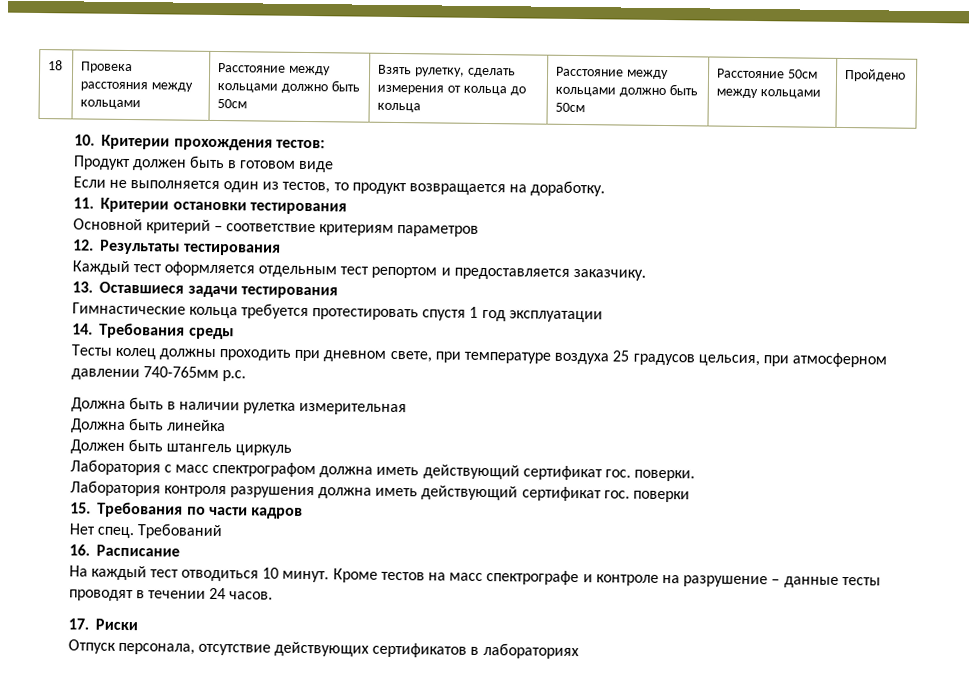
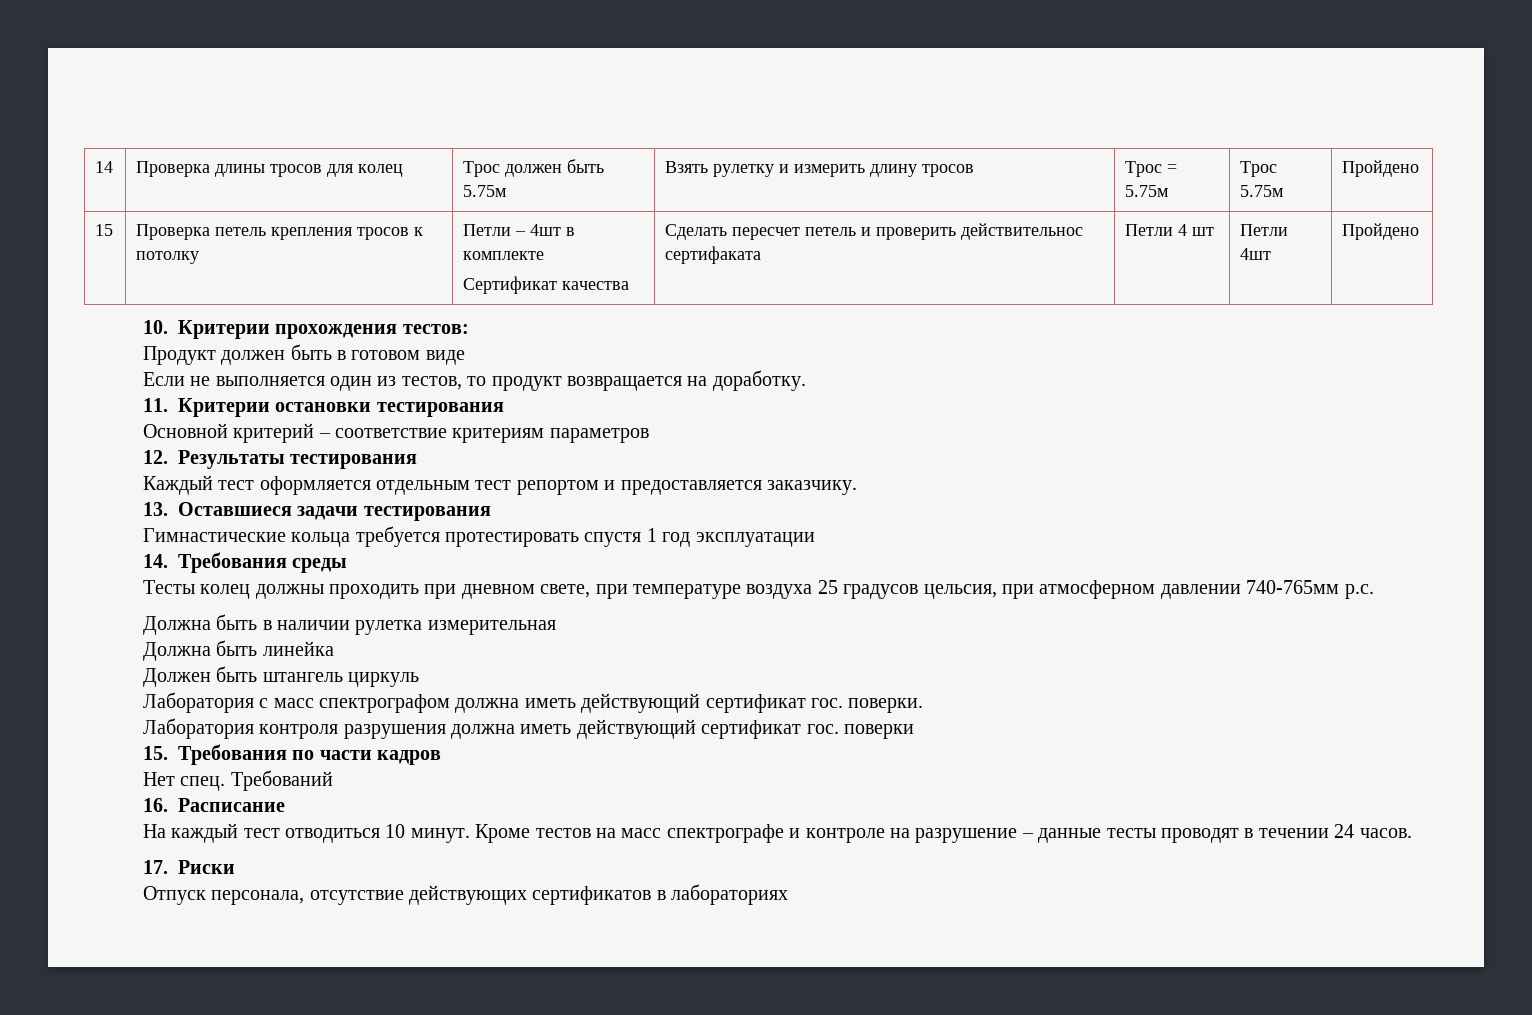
- 18 | Провека расстояния между кольцами | Расстояние между кольцами должно быть 50см | Взять рулетку, сделать измерения от кольца до кольца | Расстояние между кольцами должно быть 50см | Расстояние 50см между кольцами | Пройдено
+ 14 | Проверка длины тросов для колец | Трос должен быть 5.75м | Взять рулетку и измерить длину тросов | Трос = 5.75м | Трос 5.75м | Пройдено
+ 15 | Проверка петель крепления тросов к потолку | Петли – 4шт в комплекте
+ Сертификат качества | Сделать пересчет петель и проверить действительнос сертифаката | Петли 4 шт | Петли 4шт | Пройдено

